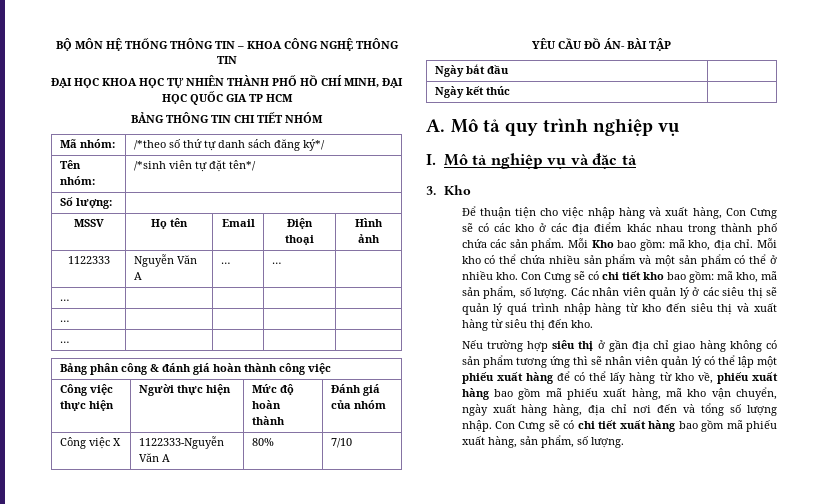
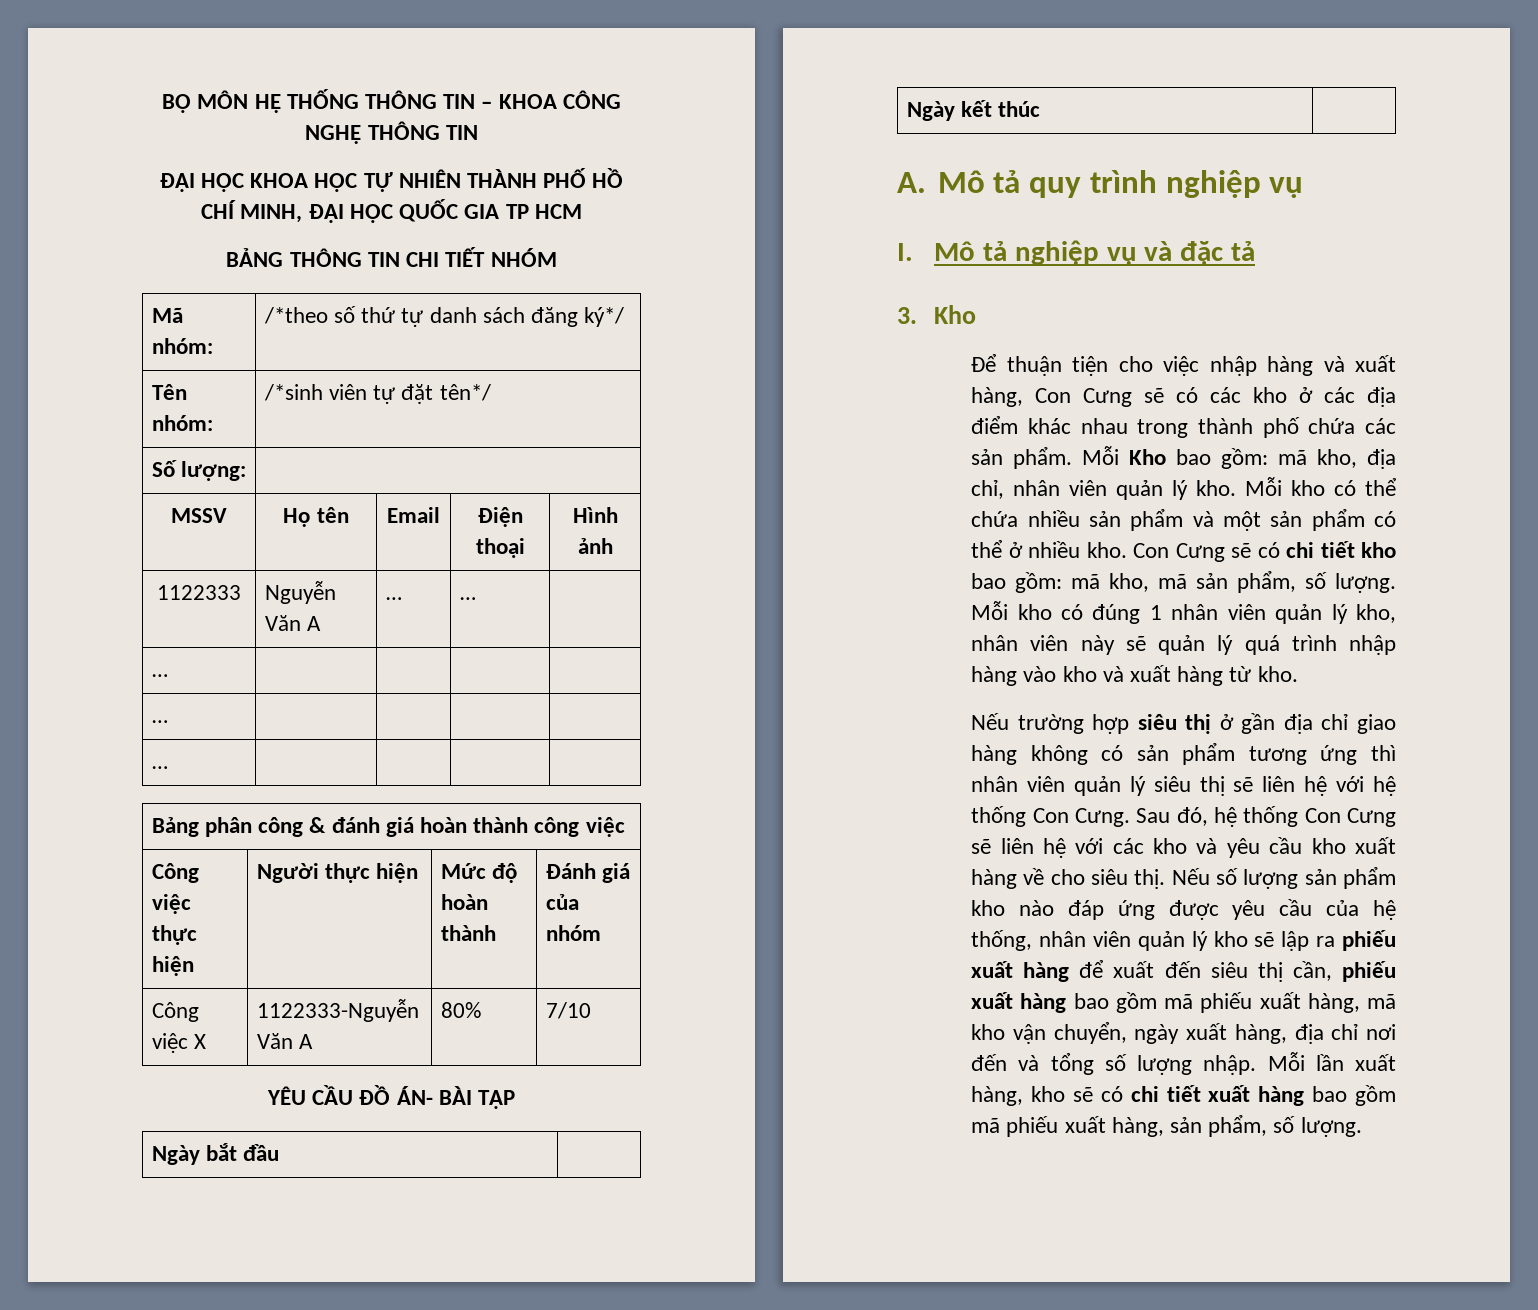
- Mỗi Kho bao gồm: mã kho, địa chỉ.
+ Mỗi Kho bao gồm: mã kho, địa chỉ, nhân viên quản lý kho.
- Các nhân viên quản lý ở các siêu thị sẽ quản lý quá trình nhập hàng từ kho đến siêu thị và xuất hàng từ siêu thị đến kho.
+ Mỗi kho có đúng 1 nhân viên quản lý kho, nhân viên này sẽ quản lý quá trình nhập hàng vào kho và xuất hàng từ kho.
- Nếu trường hợp siêu thị ở gần địa chỉ giao hàng không có sản phẩm tương ứng thì sẽ nhân viên quản lý có thể lập một phiếu xuất hàng để có thể lấy hàng từ kho về, phiếu xuất hàng bao gồm mã phiếu xuất hàng, mã kho vận chuyển, ngày xuất hàng hàng, địa chỉ nơi đến và tổng số lượng nhập.
+ Nếu trường hợp siêu thị ở gần địa chỉ giao hàng không có sản phẩm tương ứng thì nhân viên quản lý siêu thị sẽ liên hệ với hệ thống Con Cưng. Sau đó, hệ thống Con Cưng sẽ liên hệ với các kho và yêu cầu kho xuất hàng về cho siêu thị. Nếu số lượng sản phẩm kho nào đáp ứng được yêu cầu của hệ thống, nhân viên quản lý kho sẽ lập ra phiếu xuất hàng để xuất đến siêu thị cần, phiếu xuất hàng bao gồm mã phiếu xuất hàng, mã kho vận chuyển, ngày xuất hàng, địa chỉ nơi đến và tổng số lượng nhập.
- Con Cưng sẽ có chi tiết xuất hàng bao gồm mã phiếu xuất hàng, sản phẩm, số lượng.
+ Mỗi lần xuất hàng, kho sẽ có chi tiết xuất hàng bao gồm mã phiếu xuất hàng, sản phẩm, số lượng.

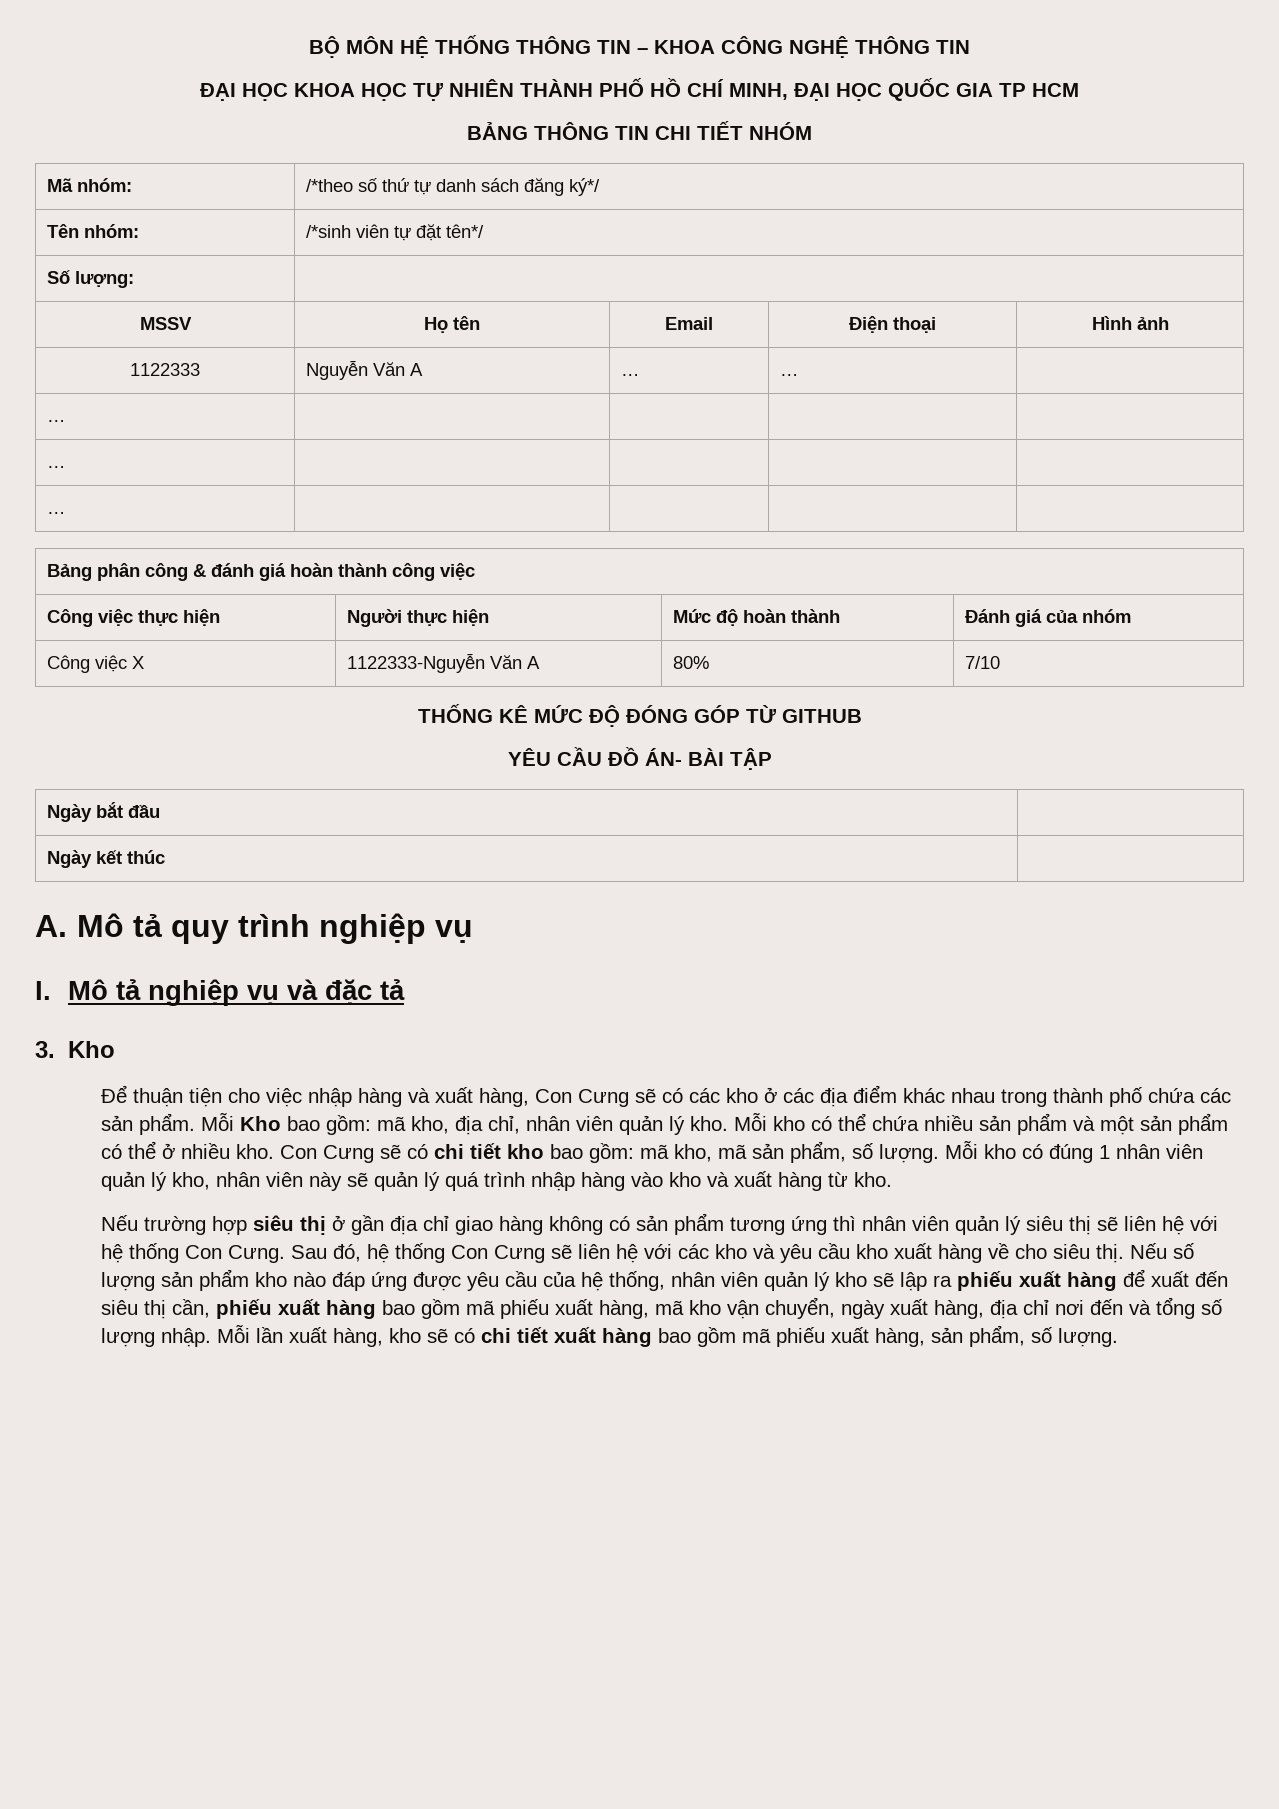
+ THỐNG KÊ MỨC ĐỘ ĐÓNG GÓP TỪ GITHUB

